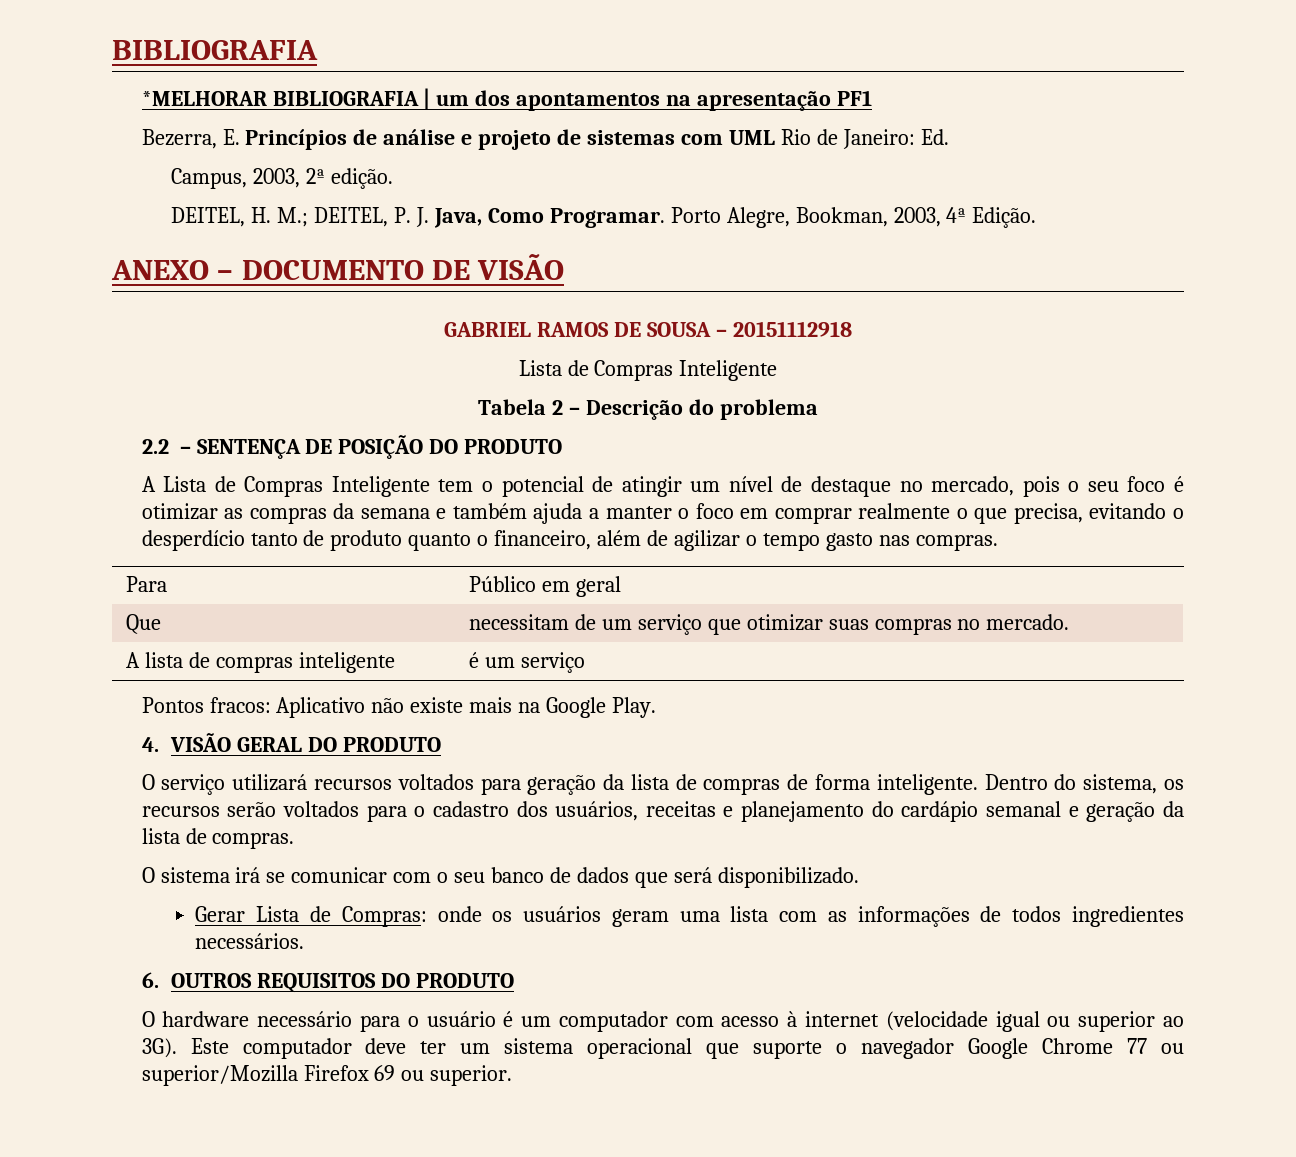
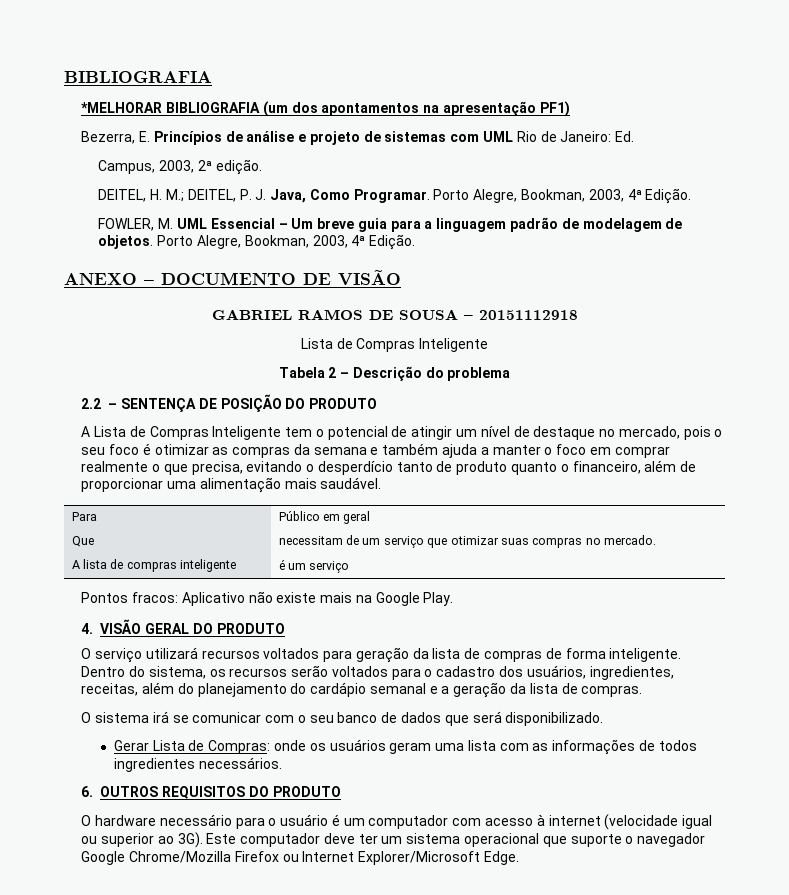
- *MELHORAR BIBLIOGRAFIA | um dos apontamentos na apresentação PF1
+ *MELHORAR BIBLIOGRAFIA (um dos apontamentos na apresentação PF1)
+ FOWLER, M. UML Essencial – Um breve guia para a linguagem padrão de modelagem de objetos. Porto Alegre, Bookman, 2003, 4ª Edição.
- A Lista de Compras Inteligente tem o potencial de atingir um nível de destaque no mercado, pois o seu foco é otimizar as compras da semana e também ajuda a manter o foco em comprar realmente o que precisa, evitando o desperdício tanto de produto quanto o financeiro, além de agilizar o tempo gasto nas compras.
+ A Lista de Compras Inteligente tem o potencial de atingir um nível de destaque no mercado, pois o seu foco é otimizar as compras da semana e também ajuda a manter o foco em comprar realmente o que precisa, evitando o desperdício tanto de produto quanto o financeiro, além de proporcionar uma alimentação mais saudável.
- Dentro do sistema, os recursos serão voltados para o cadastro dos usuários, receitas e planejamento do cardápio semanal e geração da lista de compras.
+ Dentro do sistema, os recursos serão voltados para o cadastro dos usuários, ingredientes, receitas, além do planejamento do cardápio semanal e a geração da lista de compras.
- Este computador deve ter um sistema operacional que suporte o navegador Google Chrome 77 ou superior/Mozilla Firefox 69 ou superior.
+ Este computador deve ter um sistema operacional que suporte o navegador Google Chrome/Mozilla Firefox ou Internet Explorer/Microsoft Edge.

